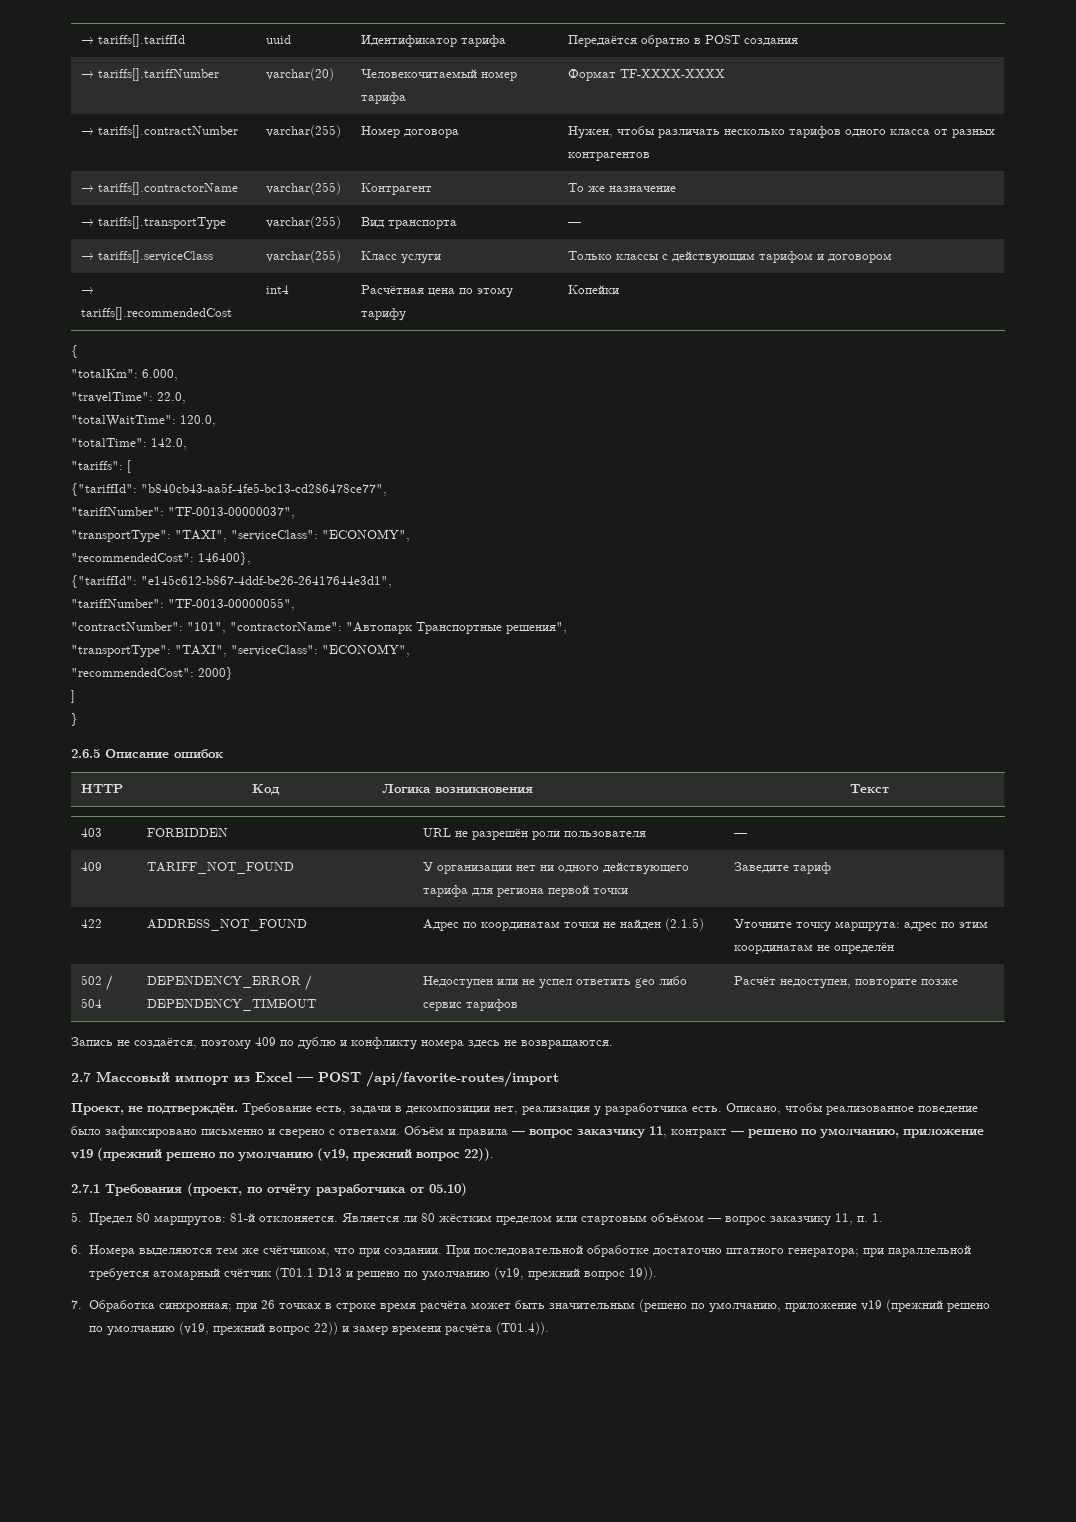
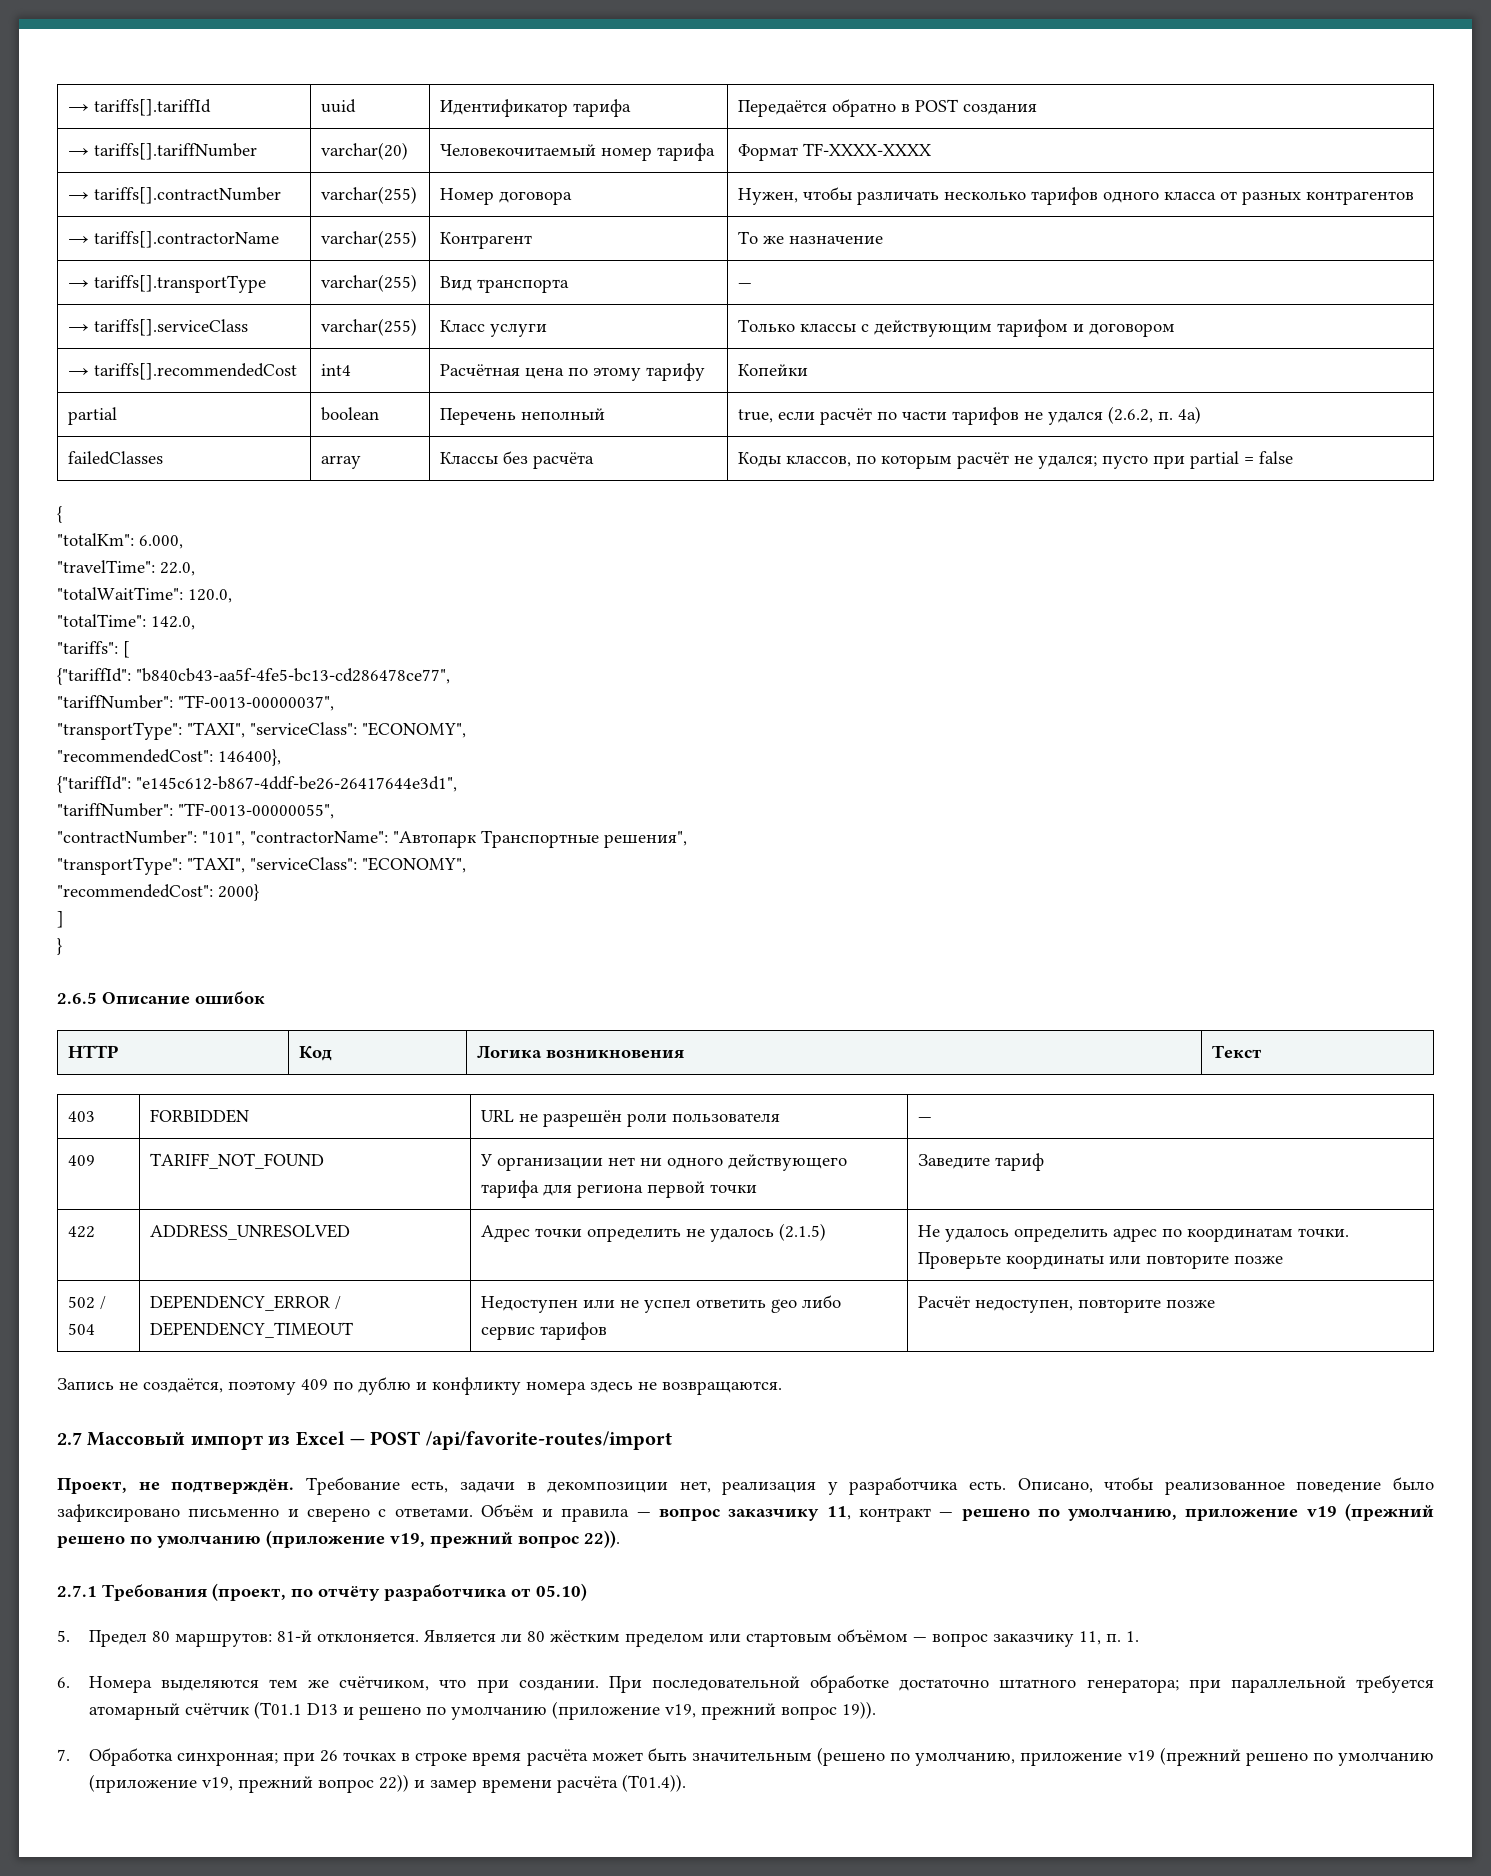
+ partial | boolean | Перечень неполный | true, если расчёт по части тарифов не удался (2.6.2, п. 4а)
+ failedClasses | array | Классы без расчёта | Коды классов, по которым расчёт не удался; пусто при partial = false
- 422 | ADDRESS_NOT_FOUND | Адрес по координатам точки не найден (2.1.5) | Уточните точку маршрута: адрес по этим координатам не определён
+ 422 | ADDRESS_UNRESOLVED | Адрес точки определить не удалось (2.1.5) | Не удалось определить адрес по координатам точки. Проверьте координаты или повторите позже
- Объём и правила — вопрос заказчику 11, контракт — решено по умолчанию, приложение v19 (прежний решено по умолчанию (v19, прежний вопрос 22)).
+ Объём и правила — вопрос заказчику 11, контракт — решено по умолчанию, приложение v19 (прежний решено по умолчанию (приложение v19, прежний вопрос 22)).
- При последовательной обработке достаточно штатного генератора; при параллельной требуется атомарный счётчик (T01.1 D13 и решено по умолчанию (v19, прежний вопрос 19)).
+ При последовательной обработке достаточно штатного генератора; при параллельной требуется атомарный счётчик (T01.1 D13 и решено по умолчанию (приложение v19, прежний вопрос 19)).
- 7. Обработка синхронная; при 26 точках в строке время расчёта может быть значительным (решено по умолчанию, приложение v19 (прежний решено по умолчанию (v19, прежний вопрос 22)) и замер времени расчёта (T01.4)).
+ 7. Обработка синхронная; при 26 точках в строке время расчёта может быть значительным (решено по умолчанию, приложение v19 (прежний решено по умолчанию (приложение v19, прежний вопрос 22)) и замер времени расчёта (T01.4)).

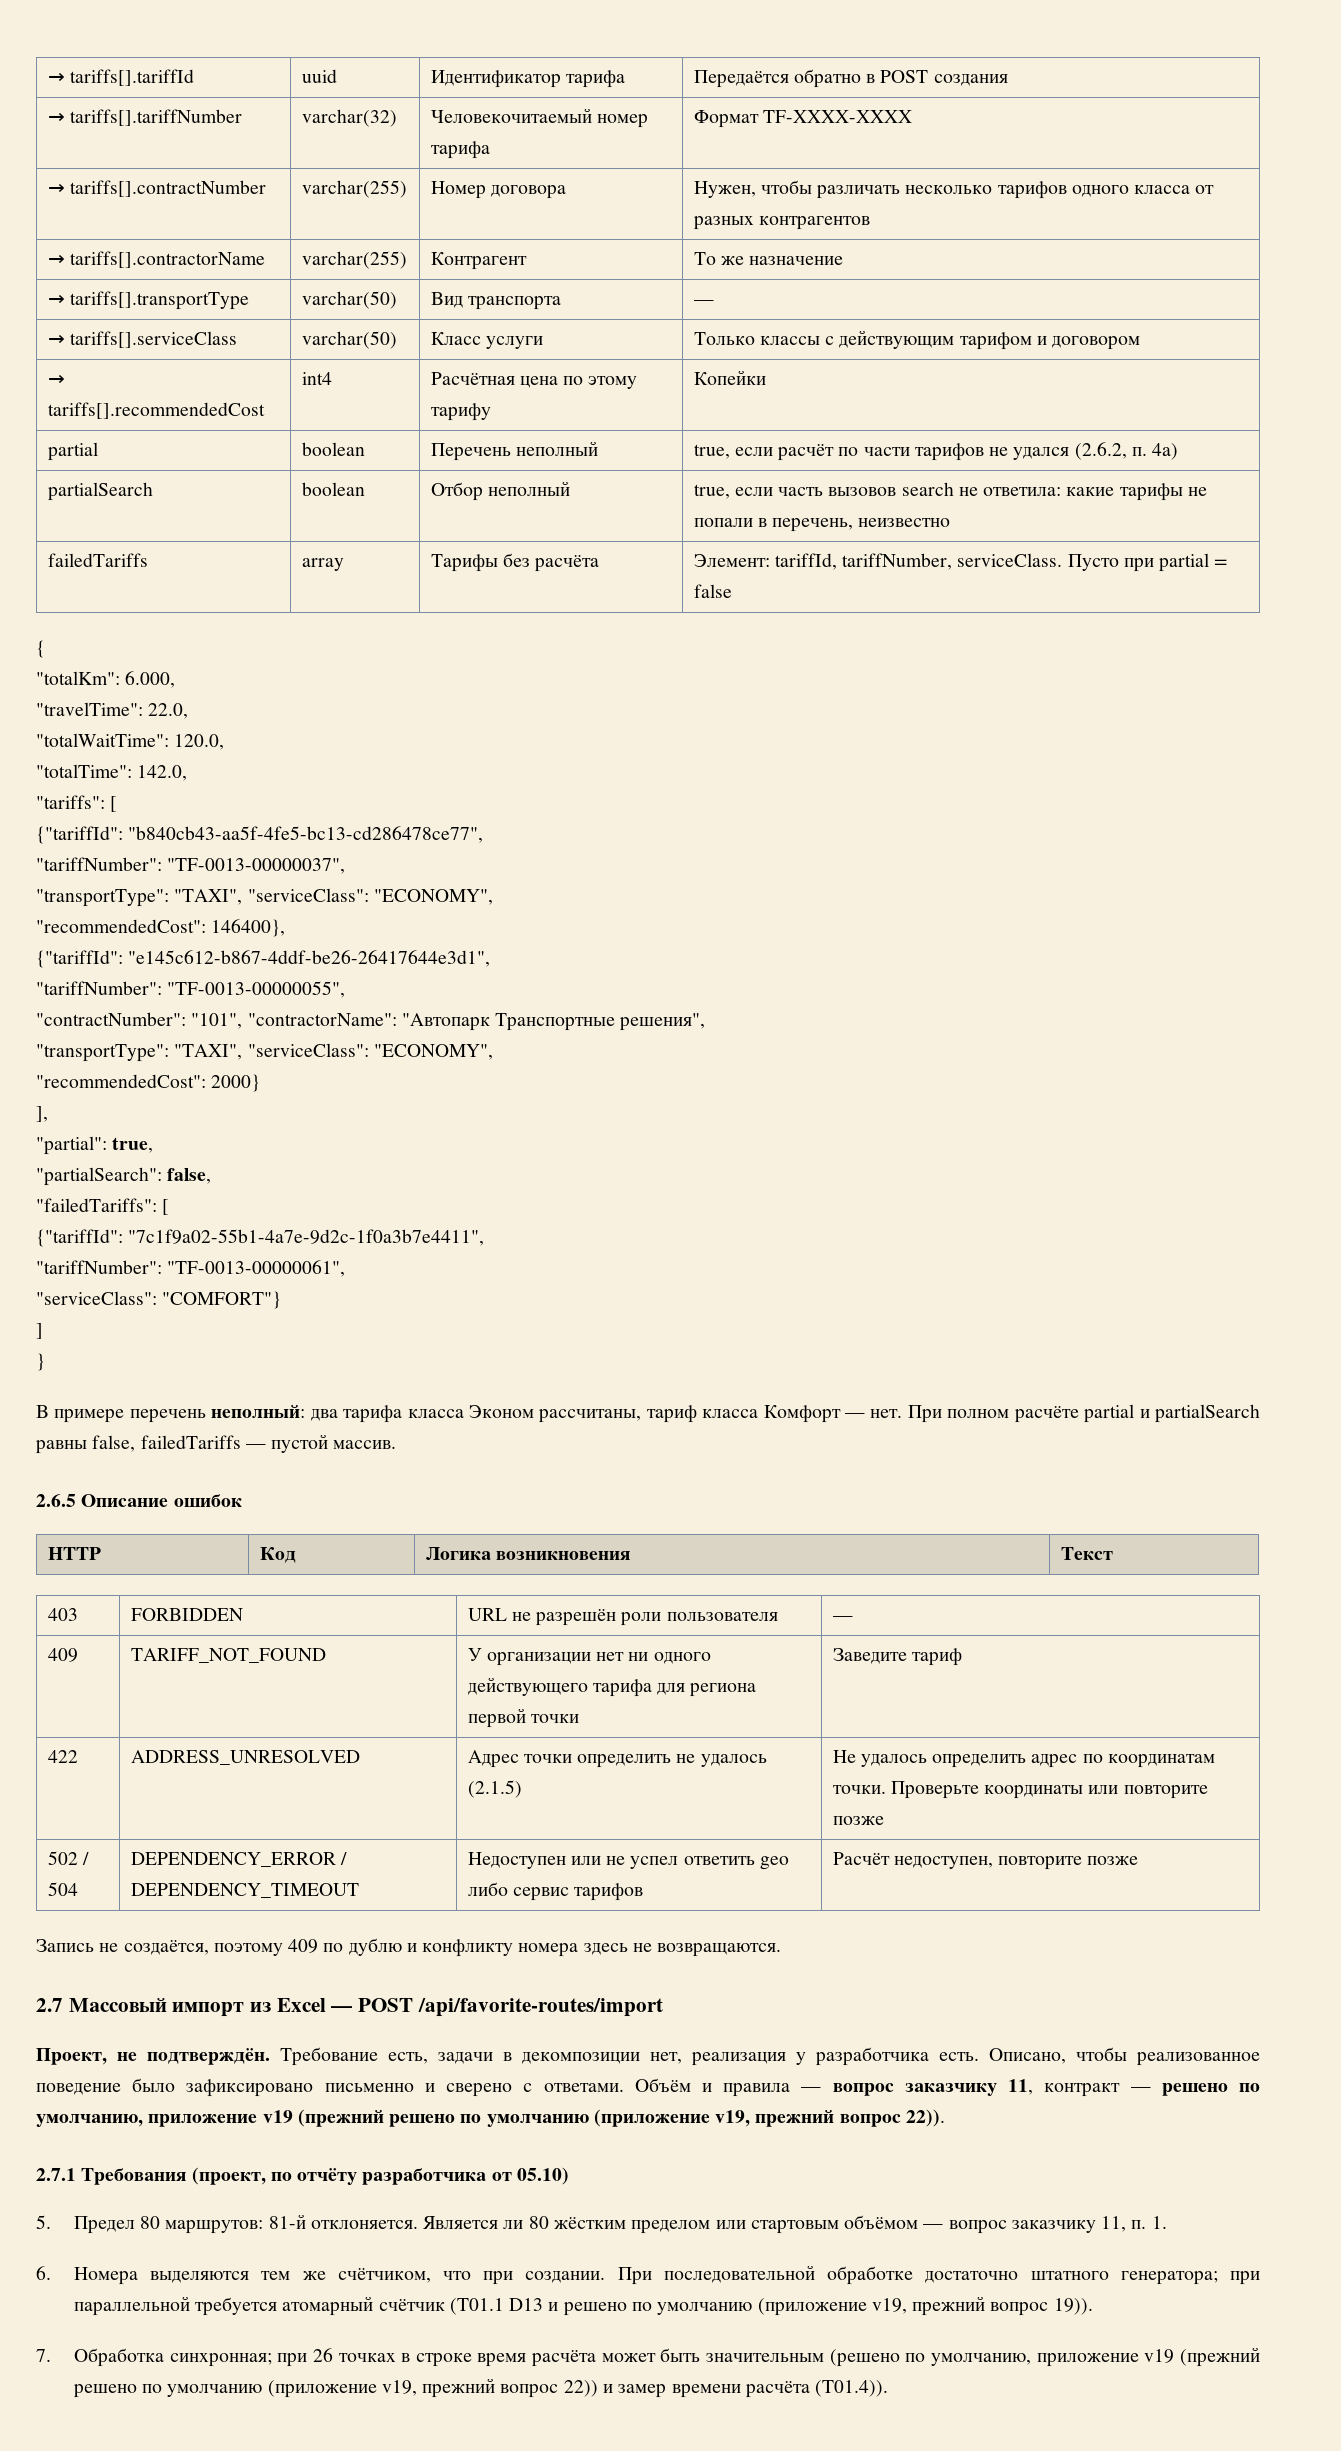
- → tariffs[].tariffNumber | varchar(20) | Человекочитаемый номер тарифа | Формат TF-XXXX-XXXX
+ → tariffs[].tariffNumber | varchar(32) | Человекочитаемый номер тарифа | Формат TF-XXXX-XXXX
- → tariffs[].transportType | varchar(255) | Вид транспорта | —
+ → tariffs[].transportType | varchar(50) | Вид транспорта | —
- → tariffs[].serviceClass | varchar(255) | Класс услуги | Только классы с действующим тарифом и договором
+ → tariffs[].serviceClass | varchar(50) | Класс услуги | Только классы с действующим тарифом и договором
- failedClasses | array | Классы без расчёта | Коды классов, по которым расчёт не удался; пусто при partial = false
+ partialSearch | boolean | Отбор неполный | true, если часть вызовов search не ответила: какие тарифы не попали в перечень, неизвестно
+ failedTariffs | array | Тарифы без расчёта | Элемент: tariffId, tariffNumber, serviceClass. Пусто при partial = false
+ ],
+ "partial": true,
+ "partialSearch": false,
+ "failedTariffs": [
+ {"tariffId": "7c1f9a02-55b1-4a7e-9d2c-1f0a3b7e4411",
+ "tariffNumber": "TF-0013-00000061",
+ "serviceClass": "COMFORT"}
  ]
  }
+ В примере перечень неполный: два тарифа класса Эконом рассчитаны, тариф класса Комфорт — нет. При полном расчёте partial и partialSearch равны false, failedTariffs — пустой массив.

